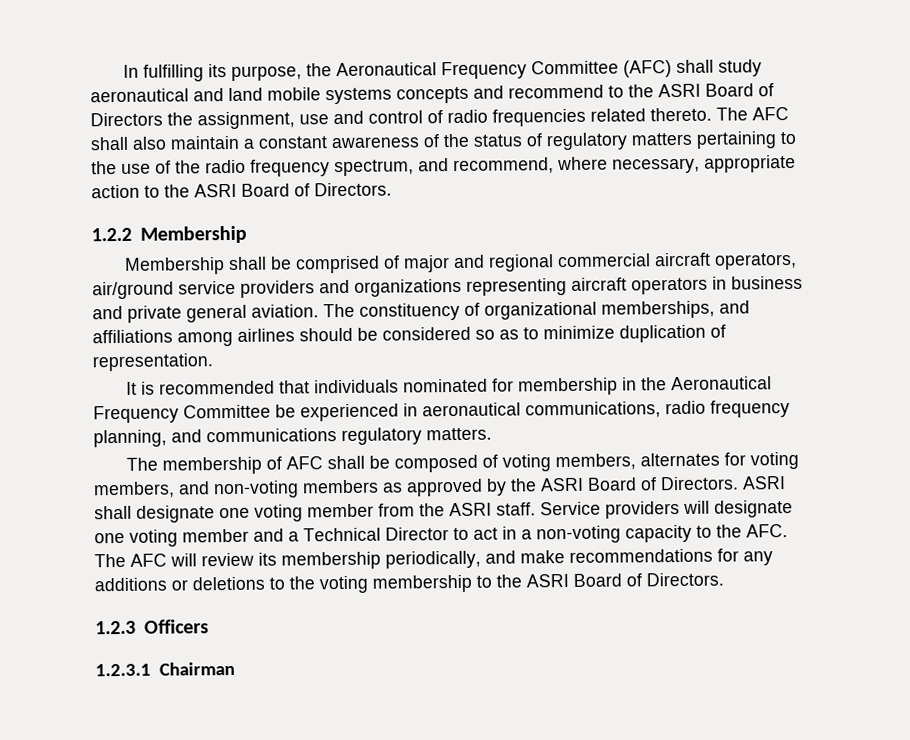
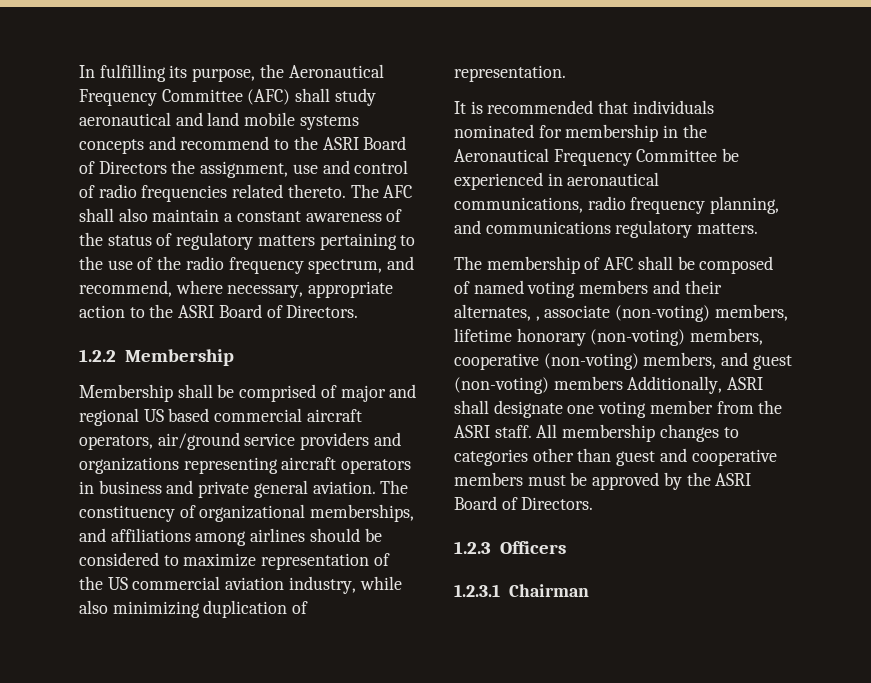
- Membership shall be comprised of major and regional commercial aircraft operators, air/ground service providers and organizations representing aircraft operators in business and private general aviation.
+ Membership shall be comprised of major and regional US based commercial aircraft operators, air/ground service providers and organizations representing aircraft operators in business and private general aviation.
- The constituency of organizational memberships, and affiliations among airlines should be considered so as to minimize duplication of representation.
+ The constituency of organizational memberships, and affiliations among airlines should be considered to maximize representation of the US commercial aviation industry, while also minimizing duplication of representation.
- The membership of AFC shall be composed of voting members, alternates for voting members, and non-voting members as approved by the ASRI Board of Directors. ASRI shall designate one voting member from the ASRI staff.
+ The membership of AFC shall be composed of named voting members and their alternates, , associate (non-voting) members, lifetime honorary (non-voting) members, cooperative (non-voting) members, and guest (non-voting) members Additionally, ASRI shall designate one voting member from the ASRI staff.
- Service providers will designate one voting member and a Technical Director to act in a non-voting capacity to the AFC. The AFC will review its membership periodically, and make recommendations for any additions or deletions to the voting membership to the ASRI Board of Directors.
+ All membership changes to categories other than guest and cooperative members must be approved by the ASRI Board of Directors.

